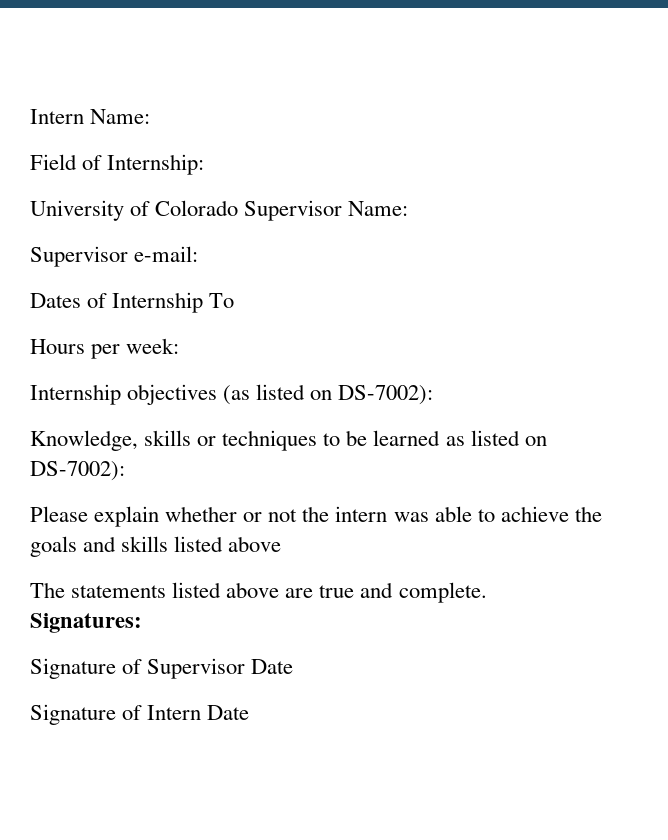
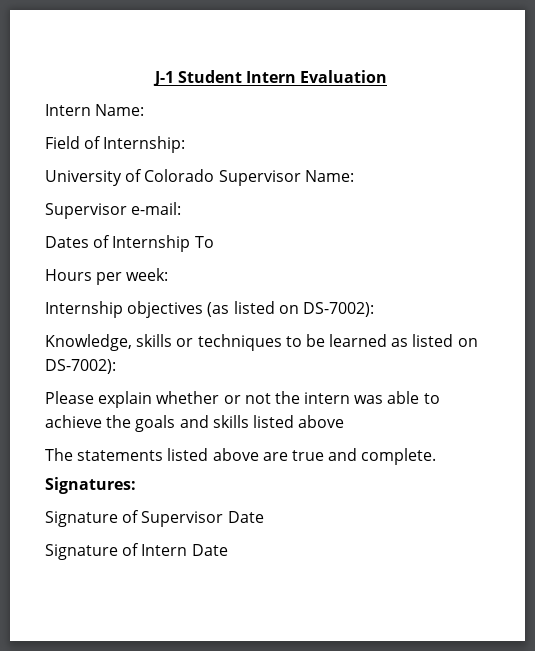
+ J-1 Student Intern Evaluation

